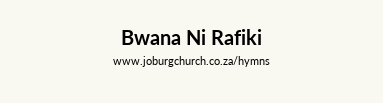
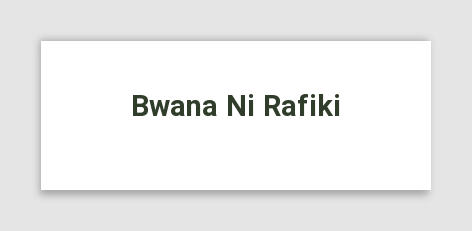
- www.joburgchurch.co.za/hymns

